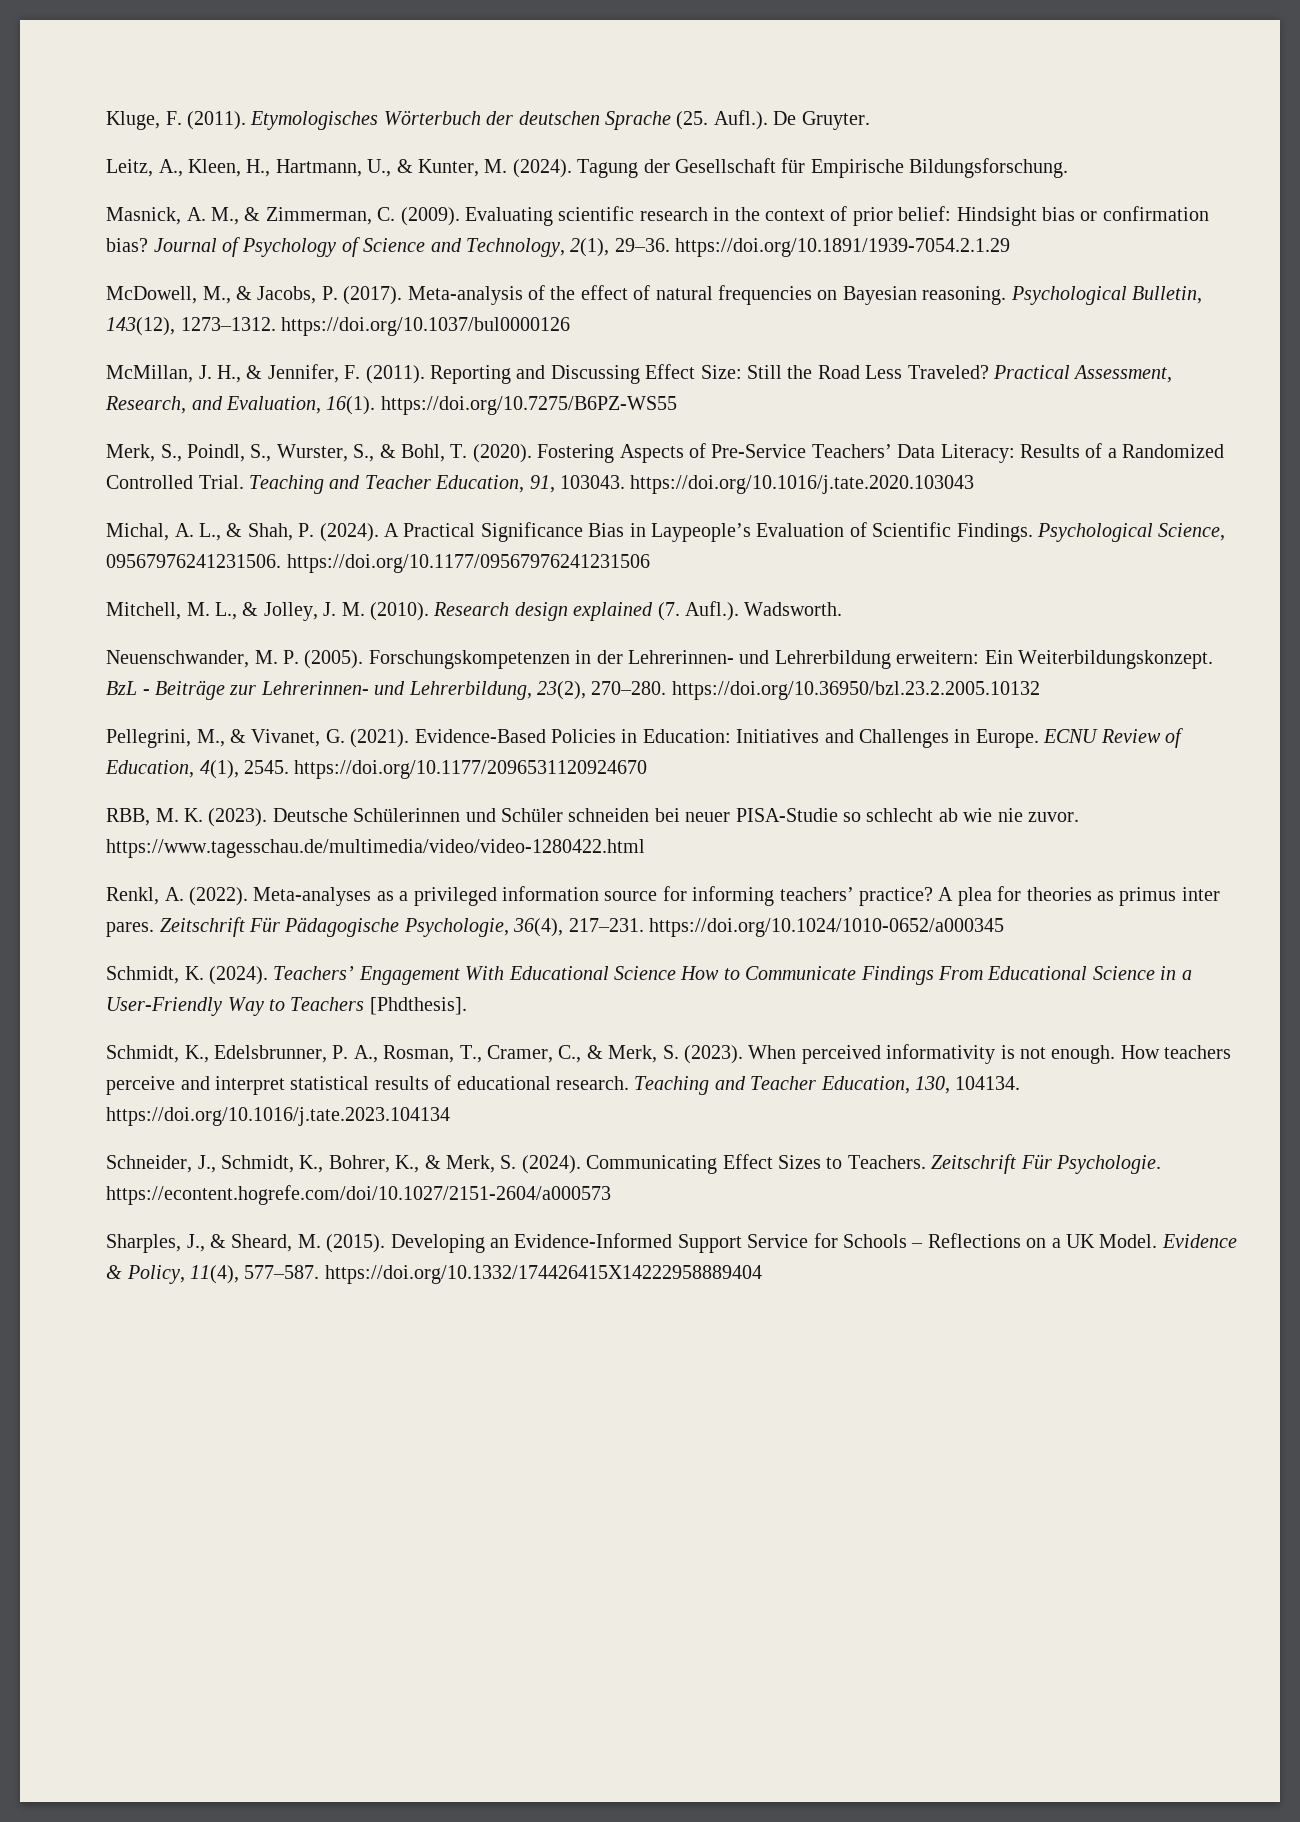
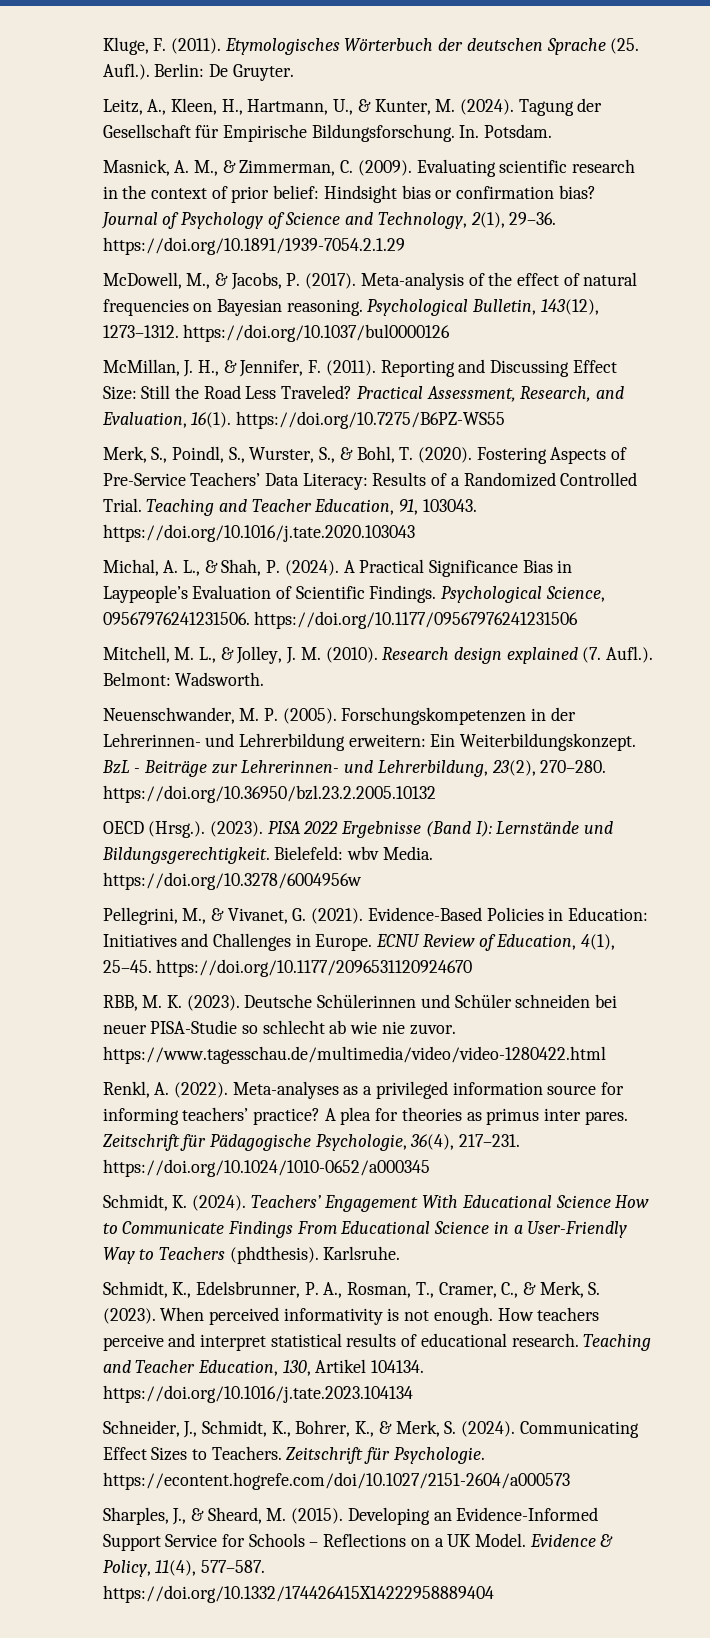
- Etymologisches Wörterbuch der deutschen Sprache (25. Aufl.). De Gruyter.
+ Etymologisches Wörterbuch der deutschen Sprache (25. Aufl.). Berlin: De Gruyter.
+ In. Potsdam.
- Research design explained (7. Aufl.). Wadsworth.
+ Research design explained (7. Aufl.). Belmont: Wadsworth.
+ OECD (Hrsg.). (2023). PISA 2022 Ergebnisse (Band I): Lernstände und Bildungsgerechtigkeit. Bielefeld: wbv Media. https://doi.org/10.3278/6004956w
- ECNU Review of Education, 4(1), 2545. https://doi.org/10.1177/2096531120924670
+ ECNU Review of Education, 4(1), 25–45. https://doi.org/10.1177/2096531120924670
- Zeitschrift Für Pädagogische Psychologie, 36(4), 217–231. https://doi.org/10.1024/1010-0652/a000345
+ Zeitschrift für Pädagogische Psychologie, 36(4), 217–231. https://doi.org/10.1024/1010-0652/a000345
- Teachers’ Engagement With Educational Science How to Communicate Findings From Educational Science in a User-Friendly Way to Teachers [Phdthesis].
+ Teachers’ Engagement With Educational Science How to Communicate Findings From Educational Science in a User-Friendly Way to Teachers (phdthesis). Karlsruhe.
- Teaching and Teacher Education, 130, 104134. https://doi.org/10.1016/j.tate.2023.104134
+ Teaching and Teacher Education, 130, Artikel 104134. https://doi.org/10.1016/j.tate.2023.104134
- Zeitschrift Für Psychologie. https://econtent.hogrefe.com/doi/10.1027/2151-2604/a000573
+ Zeitschrift für Psychologie. https://econtent.hogrefe.com/doi/10.1027/2151-2604/a000573

